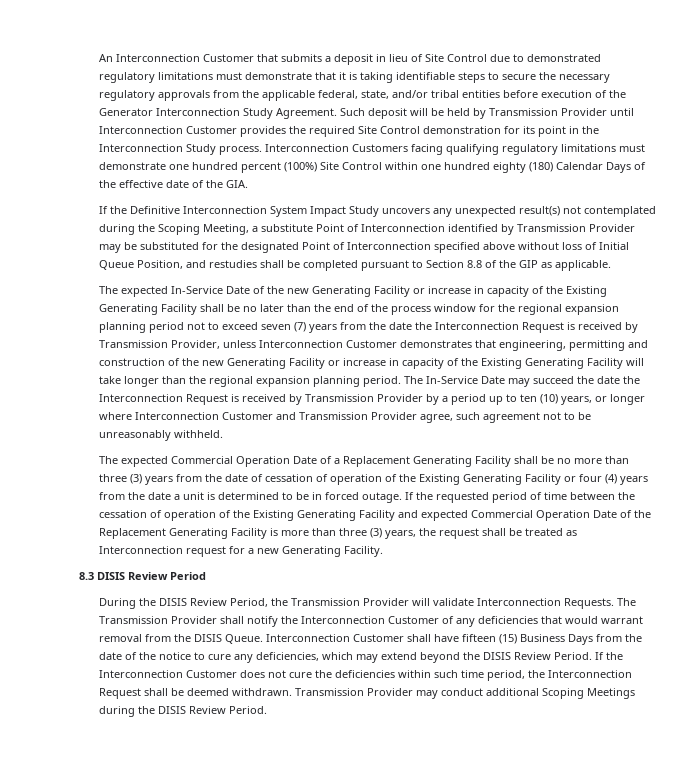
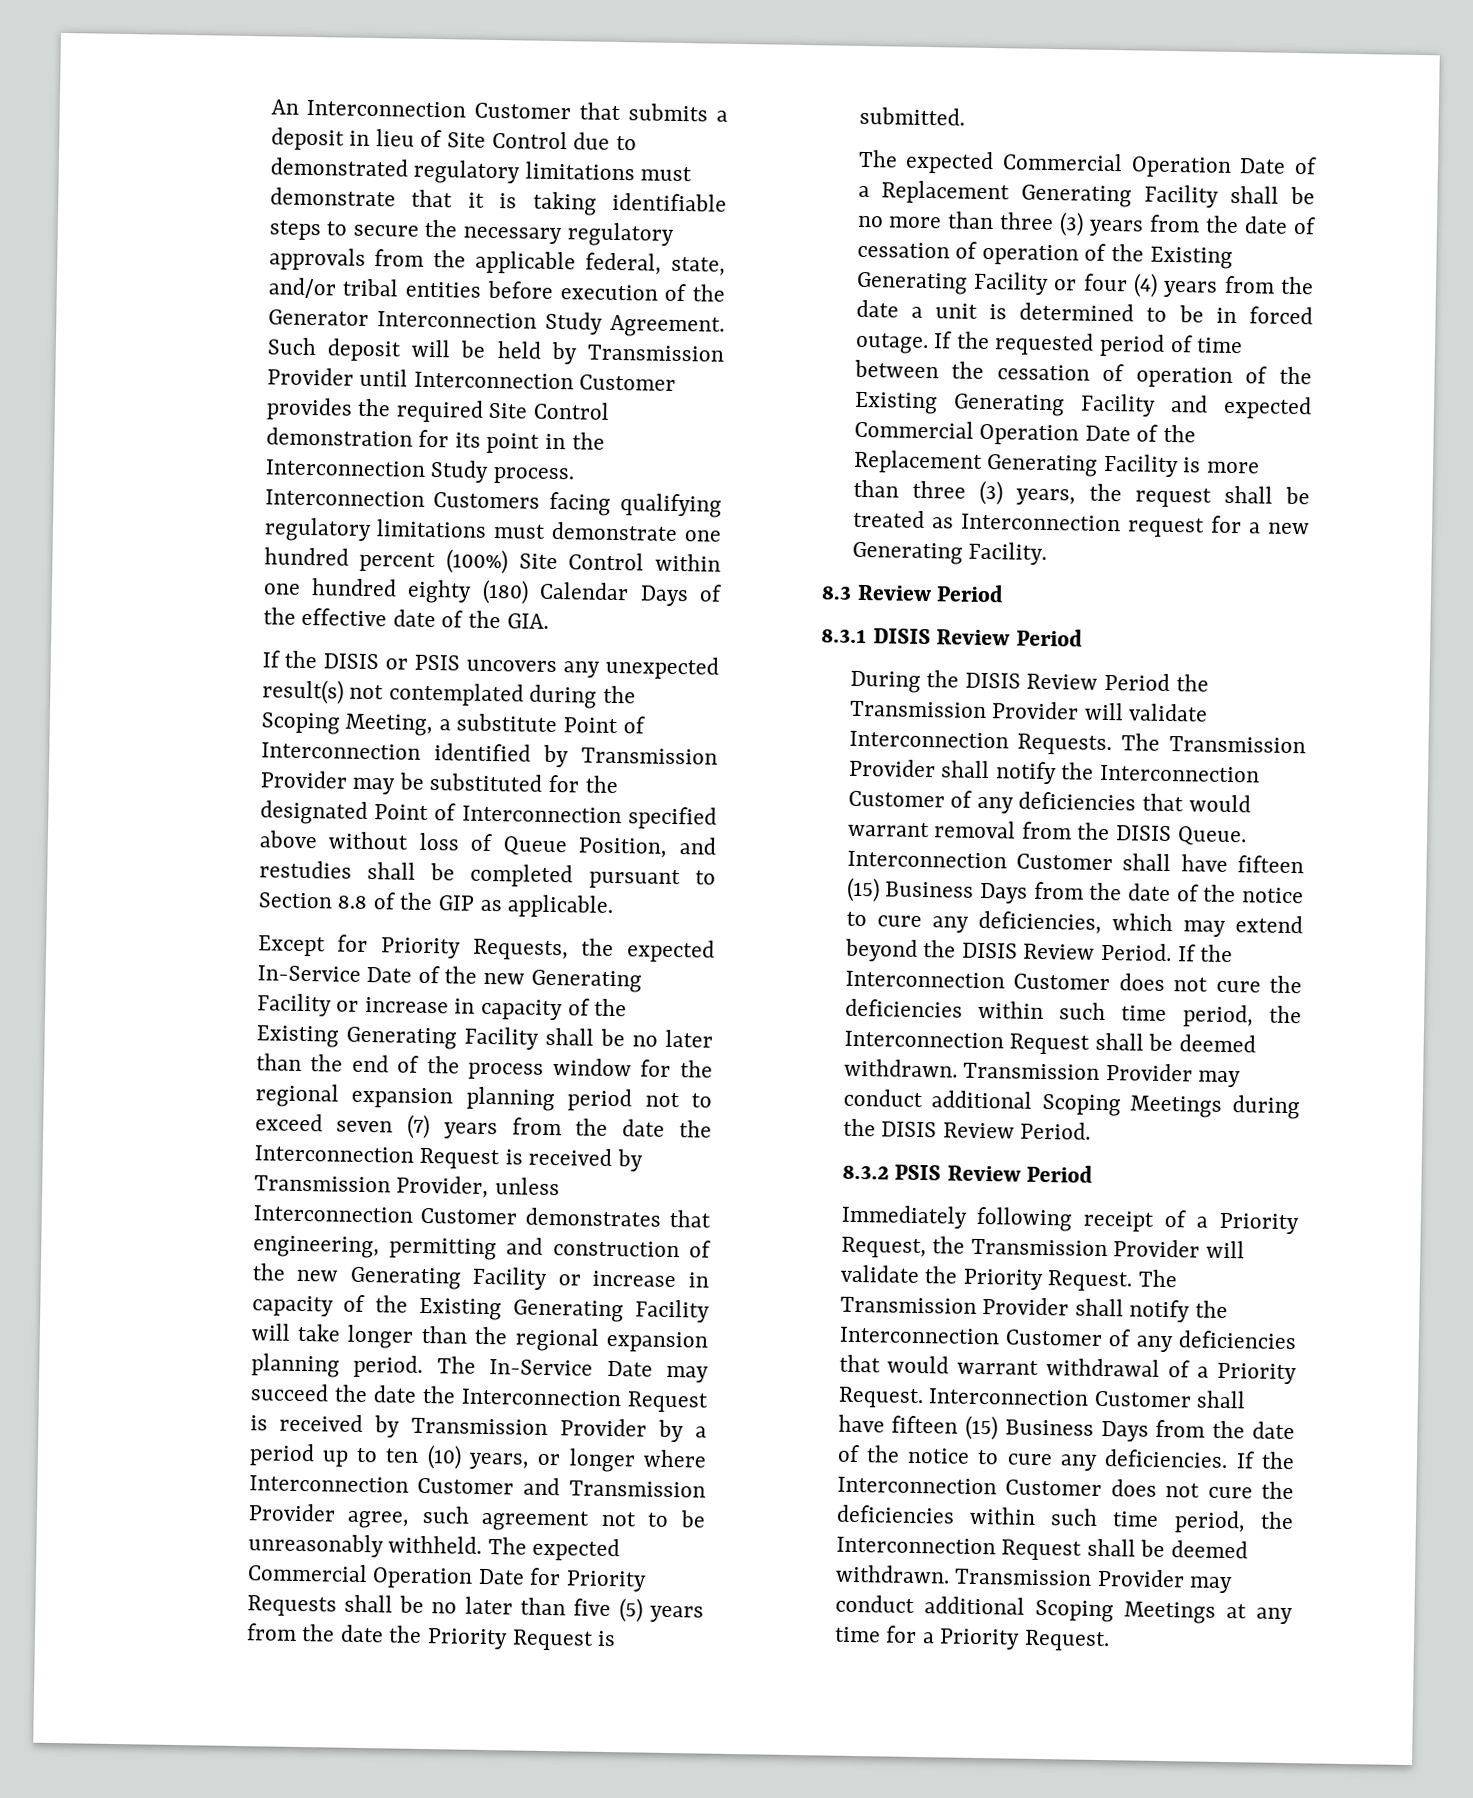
- If the Definitive Interconnection System Impact Study uncovers any unexpected result(s) not contemplated during the Scoping Meeting, a substitute Point of Interconnection identified by Transmission Provider may be substituted for the designated Point of Interconnection specified above without loss of Initial Queue Position, and restudies shall be completed pursuant to Section 8.8 of the GIP as applicable.
+ If the DISIS or PSIS uncovers any unexpected result(s) not contemplated during the Scoping Meeting, a substitute Point of Interconnection identified by Transmission Provider may be substituted for the designated Point of Interconnection specified above without loss of Queue Position, and restudies shall be completed pursuant to Section 8.8 of the GIP as applicable.
- The expected In-Service Date of the new Generating Facility or increase in capacity of the Existing Generating Facility shall be no later than the end of the process window for the regional expansion planning period not to exceed seven (7) years from the date the Interconnection Request is received by Transmission Provider, unless Interconnection Customer demonstrates that engineering, permitting and construction of the new Generating Facility or increase in capacity of the Existing Generating Facility will take longer than the regional expansion planning period.
+ Except for Priority Requests, the expected In-Service Date of the new Generating Facility or increase in capacity of the Existing Generating Facility shall be no later than the end of the process window for the regional expansion planning period not to exceed seven (7) years from the date the Interconnection Request is received by Transmission Provider, unless Interconnection Customer demonstrates that engineering, permitting and construction of the new Generating Facility or increase in capacity of the Existing Generating Facility will take longer than the regional expansion planning period.
+ The expected Commercial Operation Date for Priority Requests shall be no later than five (5) years from the date the Priority Request is submitted.
- 8.3 DISIS Review Period
+ 8.3 Review Period
+ 8.3.1 DISIS Review Period
- During the DISIS Review Period, the Transmission Provider will validate Interconnection Requests.
+ During the DISIS Review Period the Transmission Provider will validate Interconnection Requests.
+ 8.3.2 PSIS Review Period
+ Immediately following receipt of a Priority Request, the Transmission Provider will validate the Priority Request. The Transmission Provider shall notify the Interconnection Customer of any deficiencies that would warrant withdrawal of a Priority Request. Interconnection Customer shall have fifteen (15) Business Days from the date of the notice to cure any deficiencies. If the Interconnection Customer does not cure the deficiencies within such time period, the Interconnection Request shall be deemed withdrawn. Transmission Provider may conduct additional Scoping Meetings at any time for a Priority Request.

